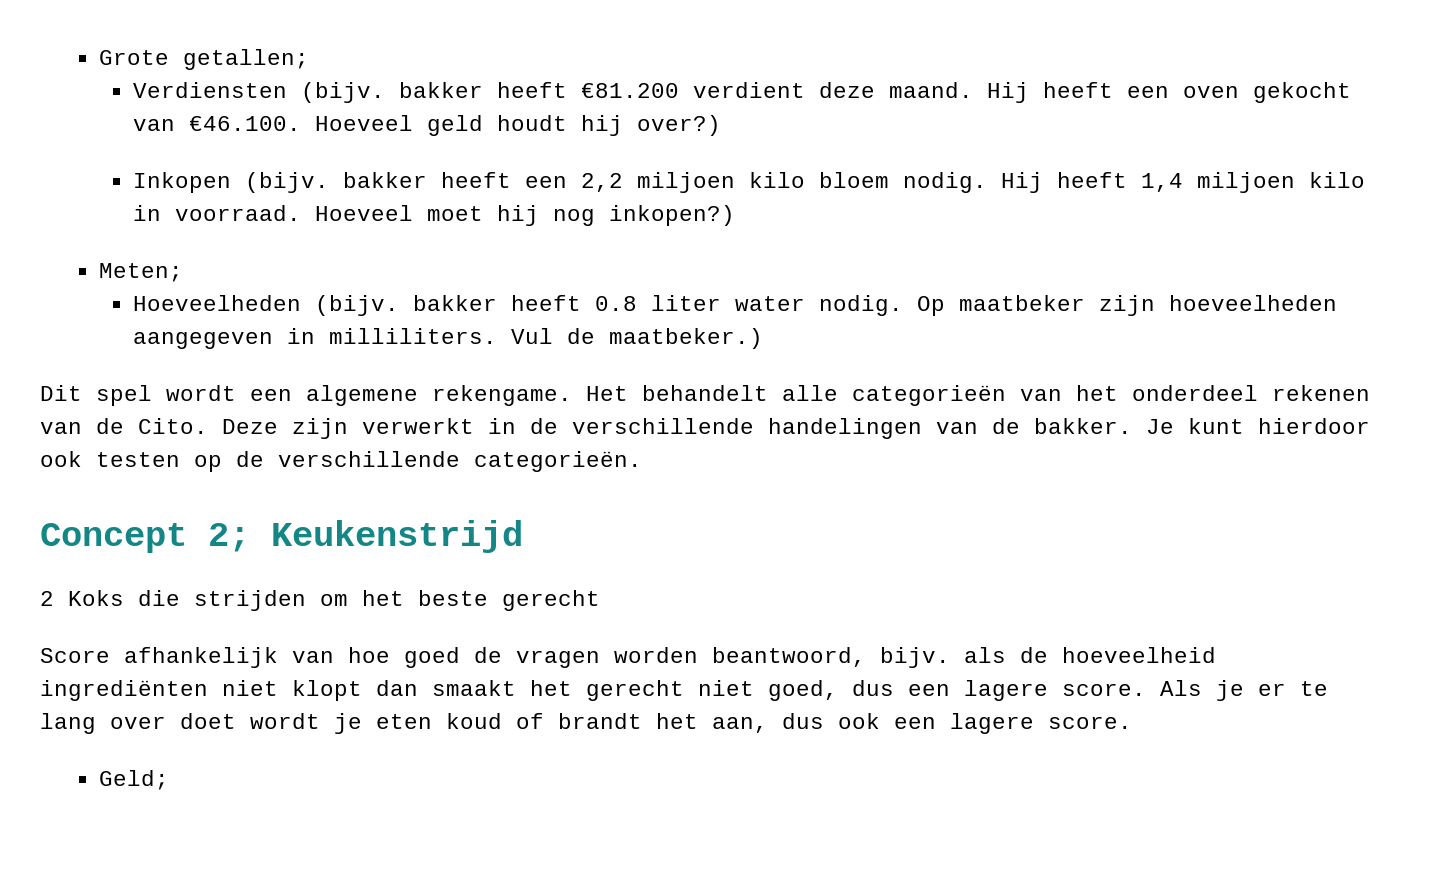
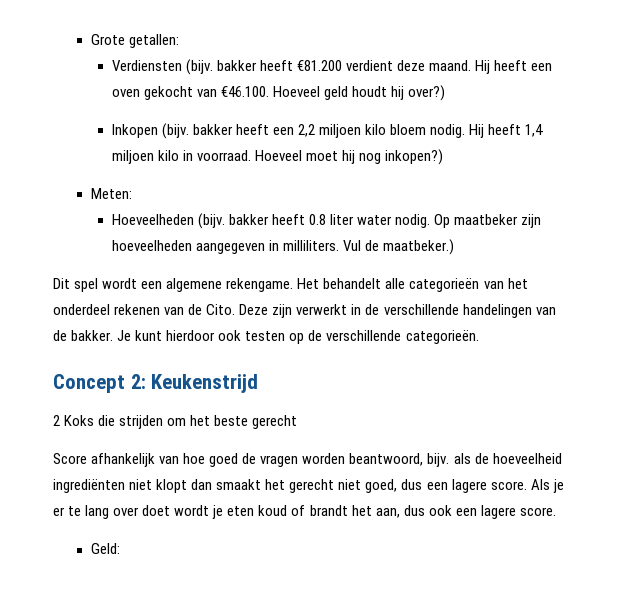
- Grote getallen;
+ Grote getallen:
- Meten;
+ Meten:
- Concept 2; Keukenstrijd
+ Concept 2: Keukenstrijd
- Geld;
+ Geld:

